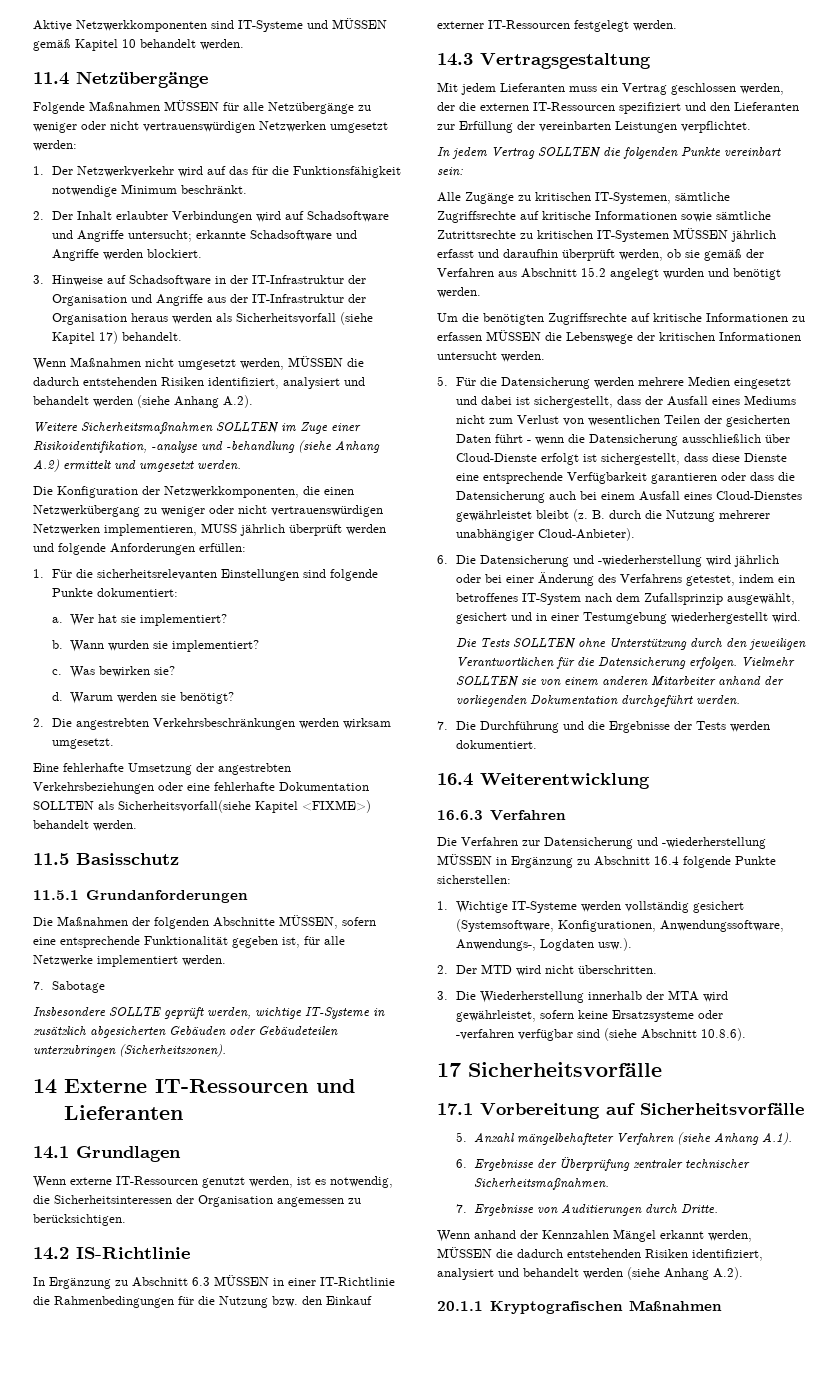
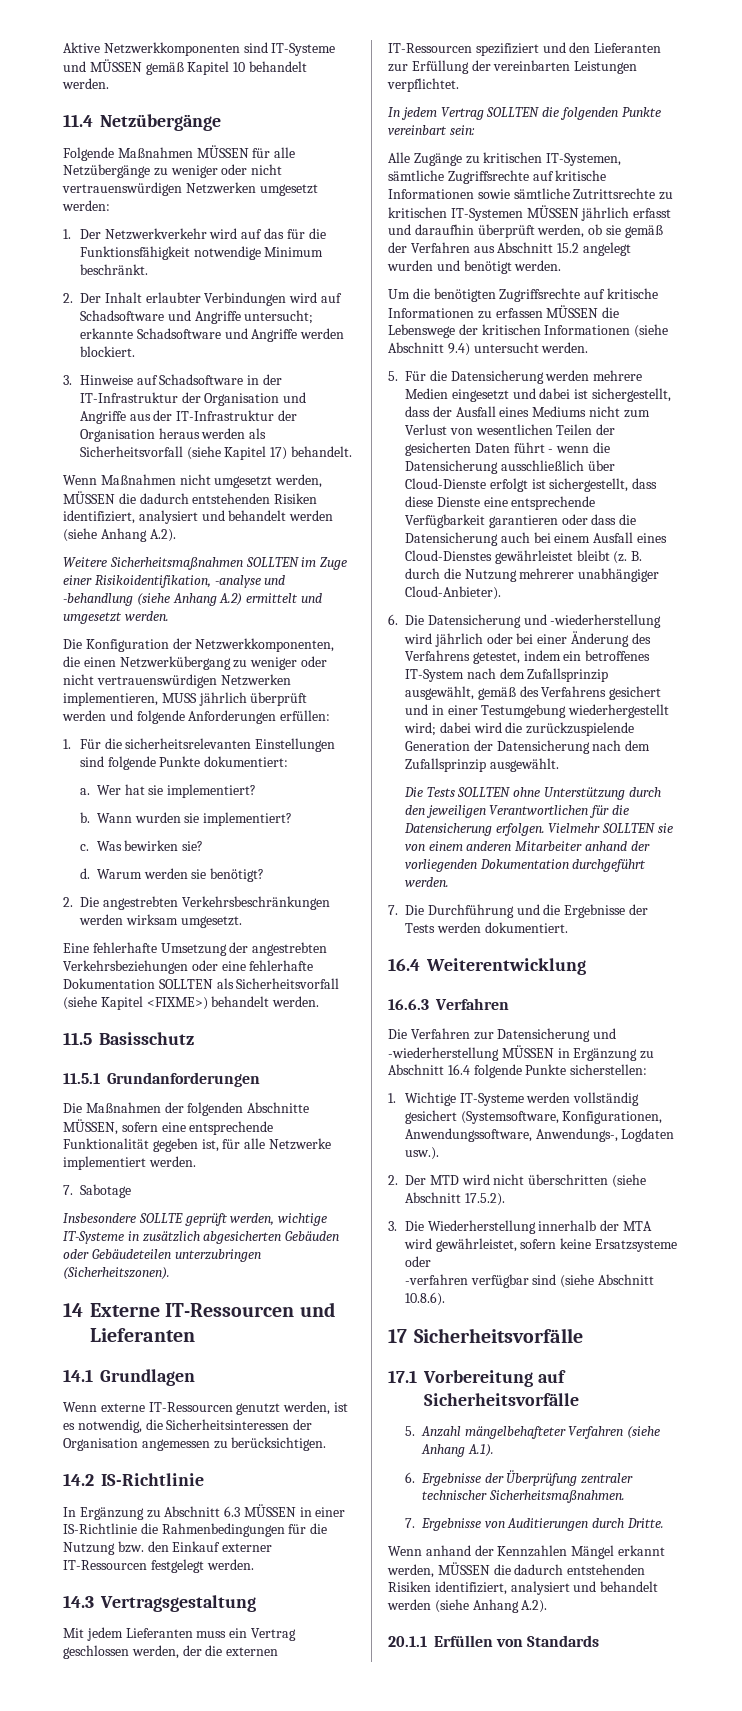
- Eine fehlerhafte Umsetzung der angestrebten Verkehrsbeziehungen oder eine fehlerhafte Dokumentation SOLLTEN als Sicherheitsvorfall(siehe Kapitel <FIXME>) behandelt werden.
+ Eine fehlerhafte Umsetzung der angestrebten Verkehrsbeziehungen oder eine fehlerhafte Dokumentation SOLLTEN als Sicherheitsvorfall (siehe Kapitel <FIXME>) behandelt werden.
- In Ergänzung zu Abschnitt 6.3 MÜSSEN in einer IT-Richtlinie die Rahmenbedingungen für die Nutzung bzw. den Einkauf externer IT-Ressourcen festgelegt werden.
+ In Ergänzung zu Abschnitt 6.3 MÜSSEN in einer IS-Richtlinie die Rahmenbedingungen für die Nutzung bzw. den Einkauf externer IT-Ressourcen festgelegt werden.
- Um die benötigten Zugriffsrechte auf kritische Informationen zu erfassen MÜSSEN die Lebenswege der kritischen Informationen untersucht werden.
+ Um die benötigten Zugriffsrechte auf kritische Informationen zu erfassen MÜSSEN die Lebenswege der kritischen Informationen (siehe Abschnitt 9.4) untersucht werden.
- 6. Die Datensicherung und -wiederherstellung wird jährlich oder bei einer Änderung des Verfahrens getestet, indem ein betroffenes IT-System nach dem Zufallsprinzip ausgewählt, gesichert und in einer Testumgebung wiederhergestellt wird.
+ 6. Die Datensicherung und -wiederherstellung wird jährlich oder bei einer Änderung des Verfahrens getestet, indem ein betroffenes IT-System nach dem Zufallsprinzip ausgewählt, gemäß des Verfahrens gesichert und in einer Testumgebung wiederhergestellt wird; dabei wird die zurückzuspielende Generation der Datensicherung nach dem Zufallsprinzip ausgewählt.
- 2. Der MTD wird nicht überschritten.
+ 2. Der MTD wird nicht überschritten (siehe Abschnitt 17.5.2).
- 20.1.1 Kryptografischen Maßnahmen
+ 20.1.1 Erfüllen von Standards

